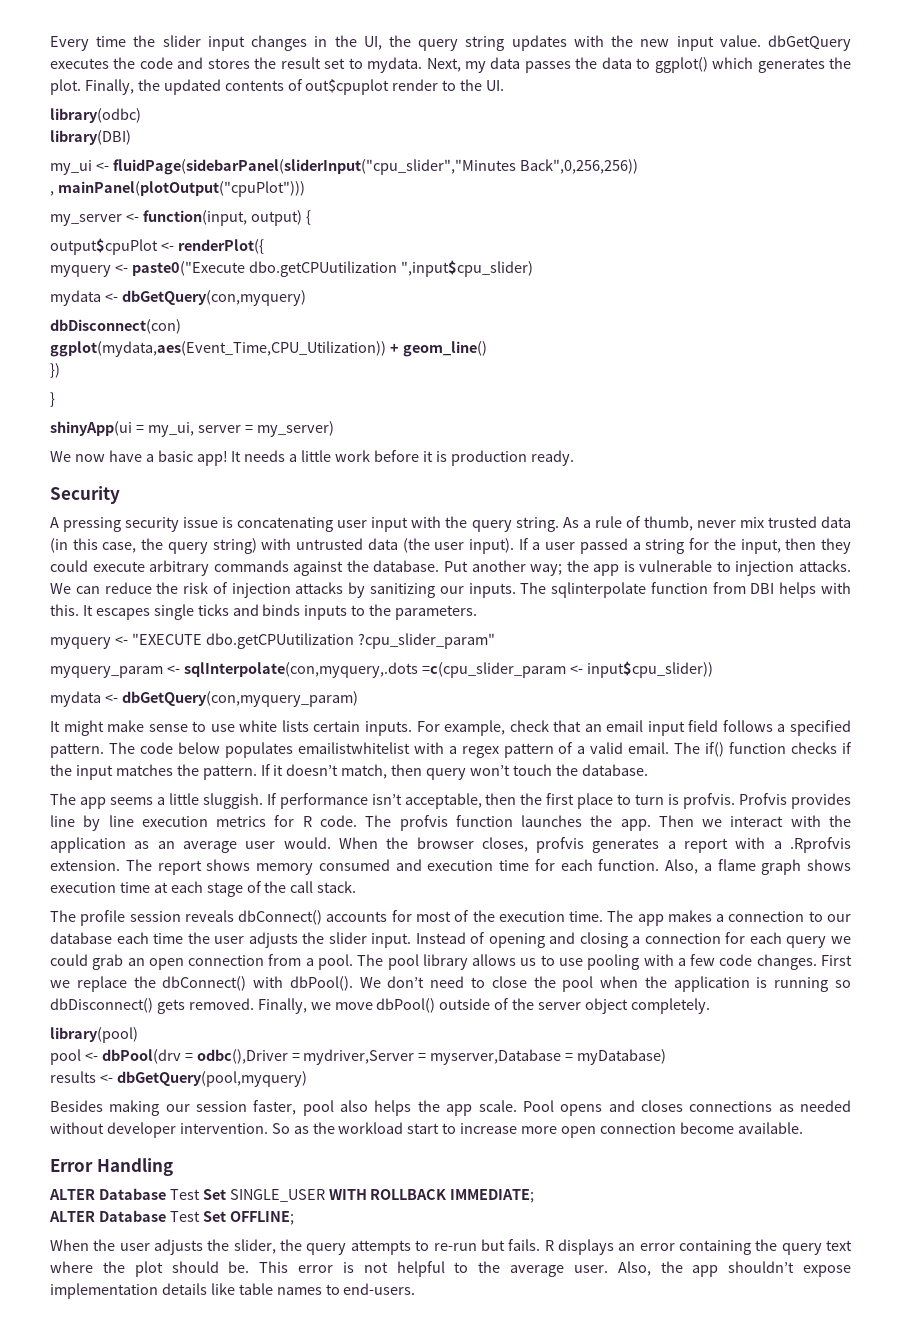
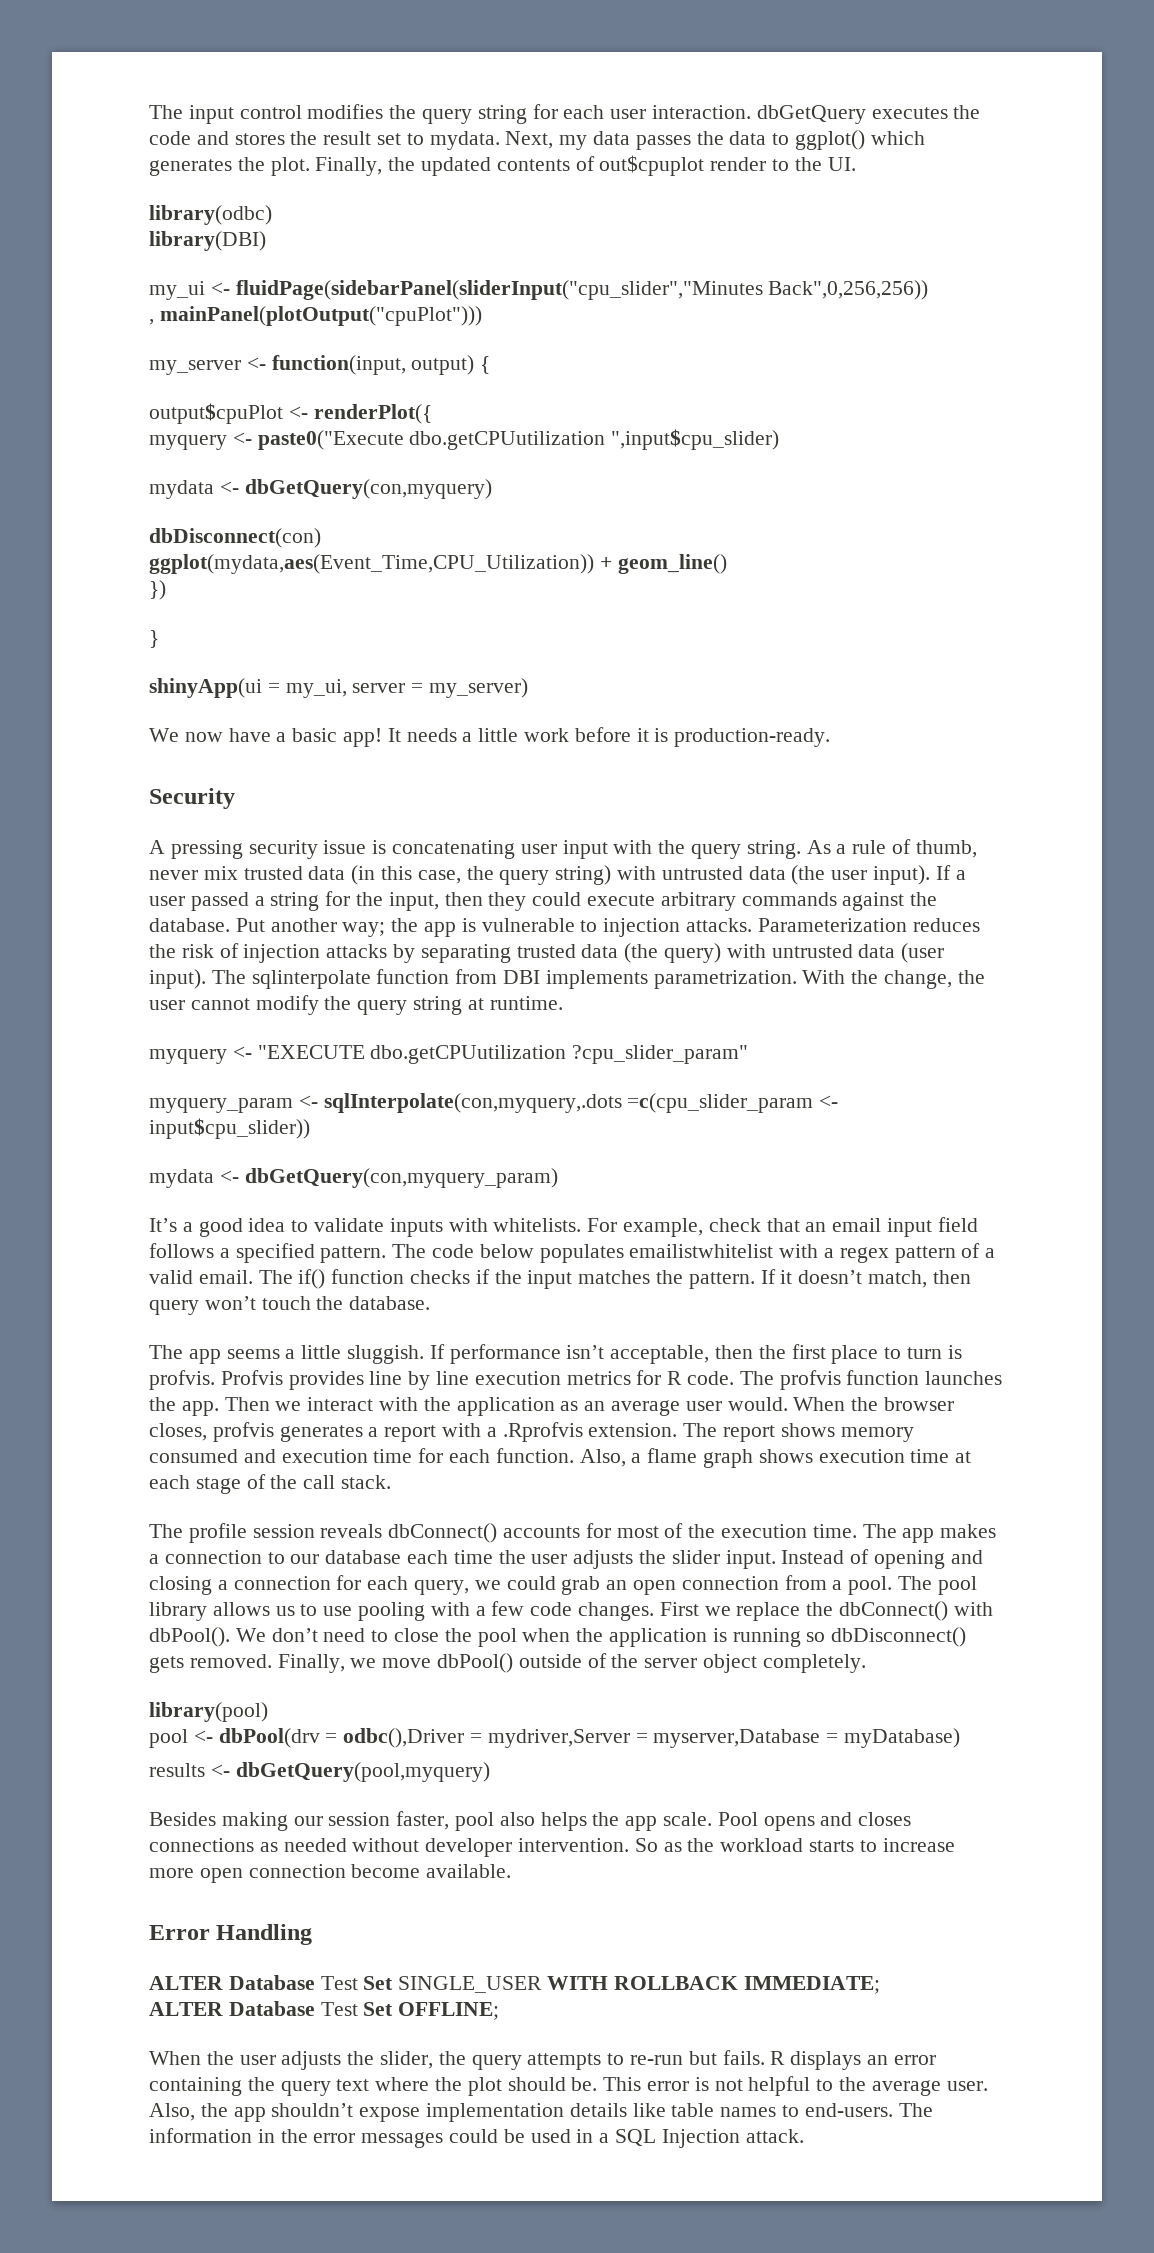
- Every time the slider input changes in the UI, the query string updates with the new input value. dbGetQuery executes the code and stores the result set to mydata.
+ The input control modifies the query string for each user interaction. dbGetQuery executes the code and stores the result set to mydata.
- It needs a little work before it is production ready.
+ It needs a little work before it is production-ready.
- We can reduce the risk of injection attacks by sanitizing our inputs.
+ Parameterization reduces the risk of injection attacks by separating trusted data (the query) with untrusted data (user input).
- The sqlinterpolate function from DBI helps with this. It escapes single ticks and binds inputs to the parameters.
+ The sqlinterpolate function from DBI implements parametrization. With the change, the user cannot modify the query string at runtime.
- It might make sense to use white lists certain inputs.
+ It’s a good idea to validate inputs with whitelists.
- Instead of opening and closing a connection for each query we could grab an open connection from a pool.
+ Instead of opening and closing a connection for each query, we could grab an open connection from a pool.
- So as the workload start to increase more open connection become available.
+ So as the workload starts to increase more open connection become available.
+ The information in the error messages could be used in a SQL Injection attack.

